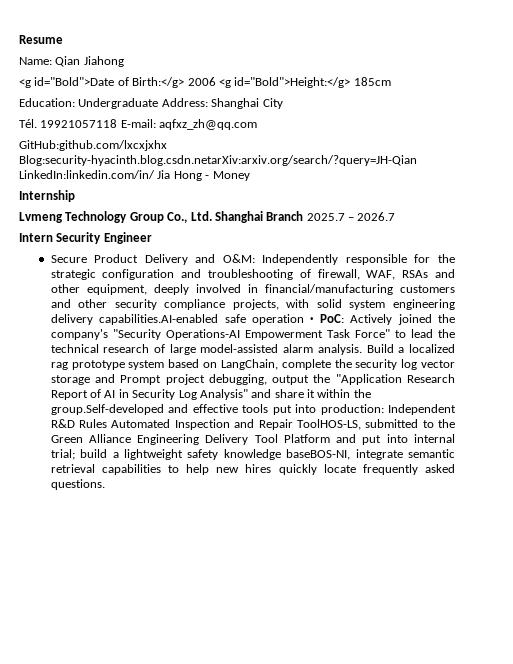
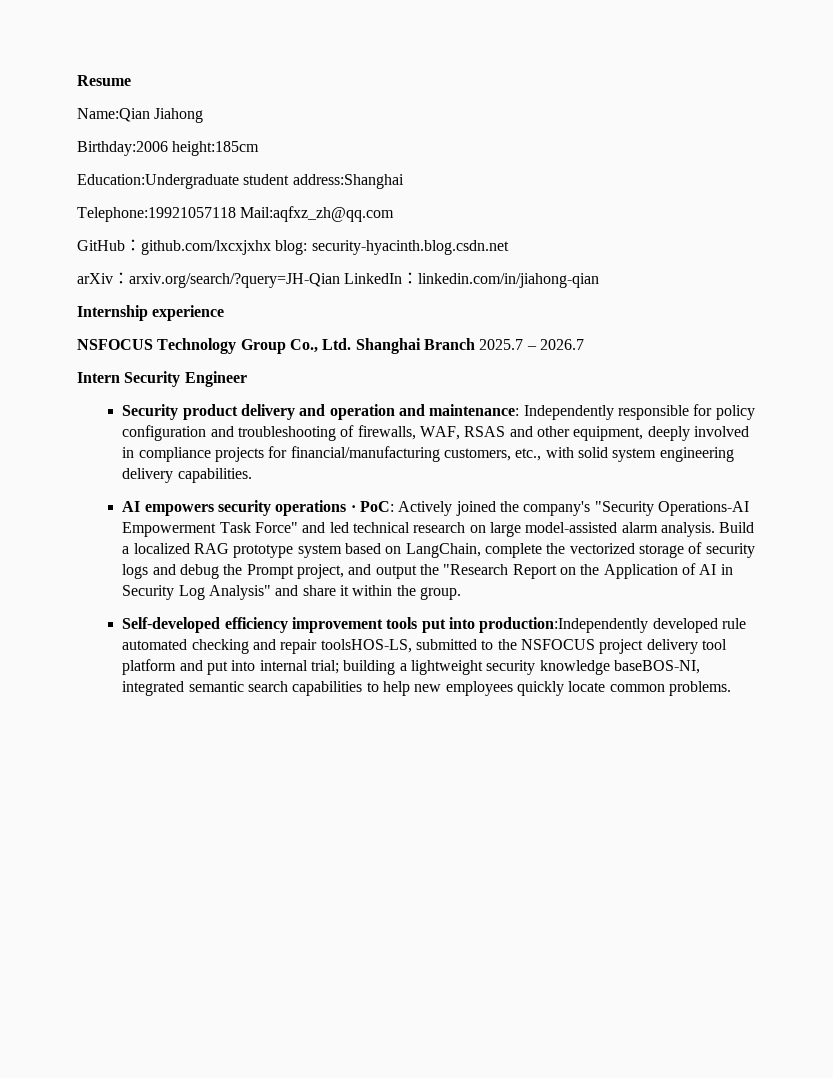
- Name: Qian Jiahong
+ Name:Qian Jiahong
- <g id="Bold">Date of Birth:</g> 2006 <g id="Bold">Height:</g> 185cm
- Education: Undergraduate Address: Shanghai City
- Tél. 19921057118 E-mail: aqfxz_zh@qq.com
- GitHub:github.com/lxcxjxhx Blog:security-hyacinth.blog.csdn.netarXiv:arxiv.org/search/?query=JH-Qian LinkedIn:linkedin.com/in/ Jia Hong - Money
+ Birthday:2006 height:185cm
+ Education:Undergraduate student address:Shanghai
+ Telephone:19921057118 Mail:aqfxz_zh@qq.com
+ GitHub：github.com/lxcxjxhx blog: security-hyacinth.blog.csdn.net
+ arXiv：arxiv.org/search/?query=JH-Qian LinkedIn：linkedin.com/in/jiahong-qian
- Internship
- Lvmeng Technology Group Co., Ltd. Shanghai Branch 2025.7 – 2026.7
+ Internship experience
+ NSFOCUS Technology Group Co., Ltd. Shanghai Branch 2025.7 – 2026.7
- Secure Product Delivery and O&M: Independently responsible for the strategic configuration and troubleshooting of firewall, WAF, RSAs and other equipment, deeply involved in financial/manufacturing customers and other security compliance projects, with solid system engineering delivery capabilities.AI-enabled safe operation · PoC: Actively joined the company's "Security Operations-AI Empowerment Task Force" to lead the technical research of large model-assisted alarm analysis.
+ Security product delivery and operation and maintenance: Independently responsible for policy configuration and troubleshooting of firewalls, WAF, RSAS and other equipment, deeply involved in compliance projects for financial/manufacturing customers, etc., with solid system engineering delivery capabilities.
+ AI empowers security operations · PoC: Actively joined the company's "Security Operations-AI Empowerment Task Force" and led technical research on large model-assisted alarm analysis.
- Build a localized rag prototype system based on LangChain, complete the security log vector storage and Prompt project debugging, output the "Application Research Report of AI in Security Log Analysis" and share it within the group.Self-developed and effective tools put into production: Independent R&D Rules Automated Inspection and Repair ToolHOS-LS, submitted to the Green Alliance Engineering Delivery Tool Platform and put into internal trial; build a lightweight safety knowledge baseBOS-NI, integrate semantic retrieval capabilities to help new hires quickly locate frequently asked questions.
+ Build a localized RAG prototype system based on LangChain, complete the vectorized storage of security logs and debug the Prompt project, and output the "Research Report on the Application of AI in Security Log Analysis" and share it within the group.
+ Self-developed efficiency improvement tools put into production:Independently developed rule automated checking and repair toolsHOS-LS, submitted to the NSFOCUS project delivery tool platform and put into internal trial; building a lightweight security knowledge baseBOS-NI, integrated semantic search capabilities to help new employees quickly locate common problems.

